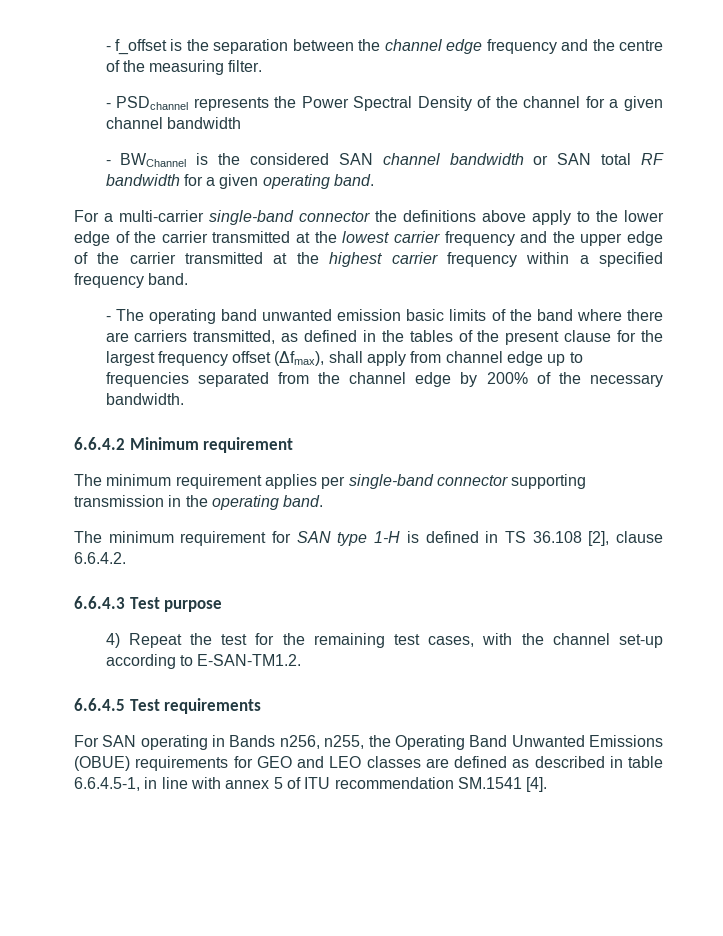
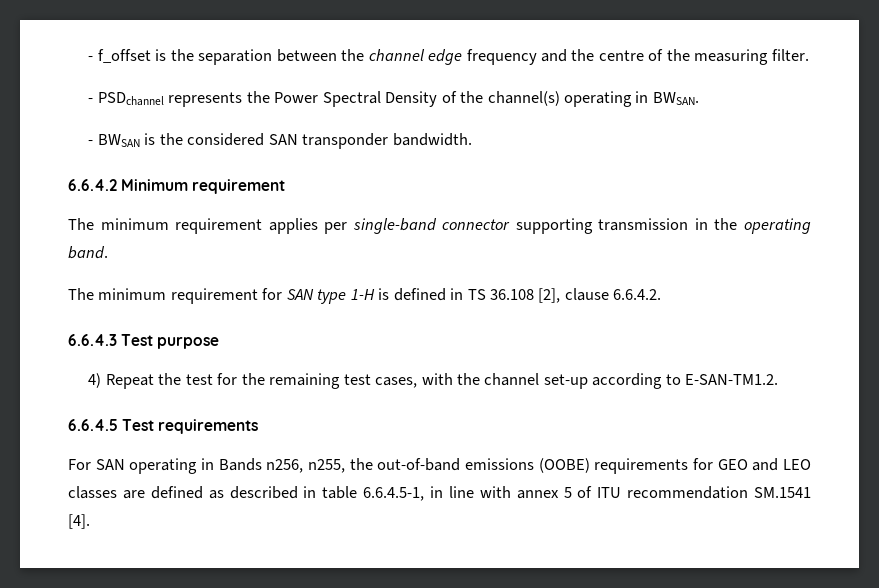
- - PSDchannel represents the Power Spectral Density of the channel for a given channel bandwidth
- - BWChannel is the considered SAN channel bandwidth or SAN total RF bandwidth for a given operating band.
- For a multi-carrier single-band connector the definitions above apply to the lower edge of the carrier transmitted at the lowest carrier frequency and the upper edge of the carrier transmitted at the highest carrier frequency within a specified frequency band.
- - The operating band unwanted emission basic limits of the band where there are carriers transmitted, as defined in the tables of the present clause for the largest frequency offset (Δfmax), shall apply from channel edge up to frequencies separated from the channel edge by 200% of the necessary bandwidth.
+ - PSDchannel represents the Power Spectral Density of the channel(s) operating in BWSAN.
+ - BWSAN is the considered SAN transponder bandwidth.
- For SAN operating in Bands n256, n255, the Operating Band Unwanted Emissions (OBUE) requirements for GEO and LEO classes are defined as described in table 6.6.4.5-1, in line with annex 5 of ITU recommendation SM.1541 [4].
+ For SAN operating in Bands n256, n255, the out-of-band emissions (OOBE) requirements for GEO and LEO classes are defined as described in table 6.6.4.5-1, in line with annex 5 of ITU recommendation SM.1541 [4].

